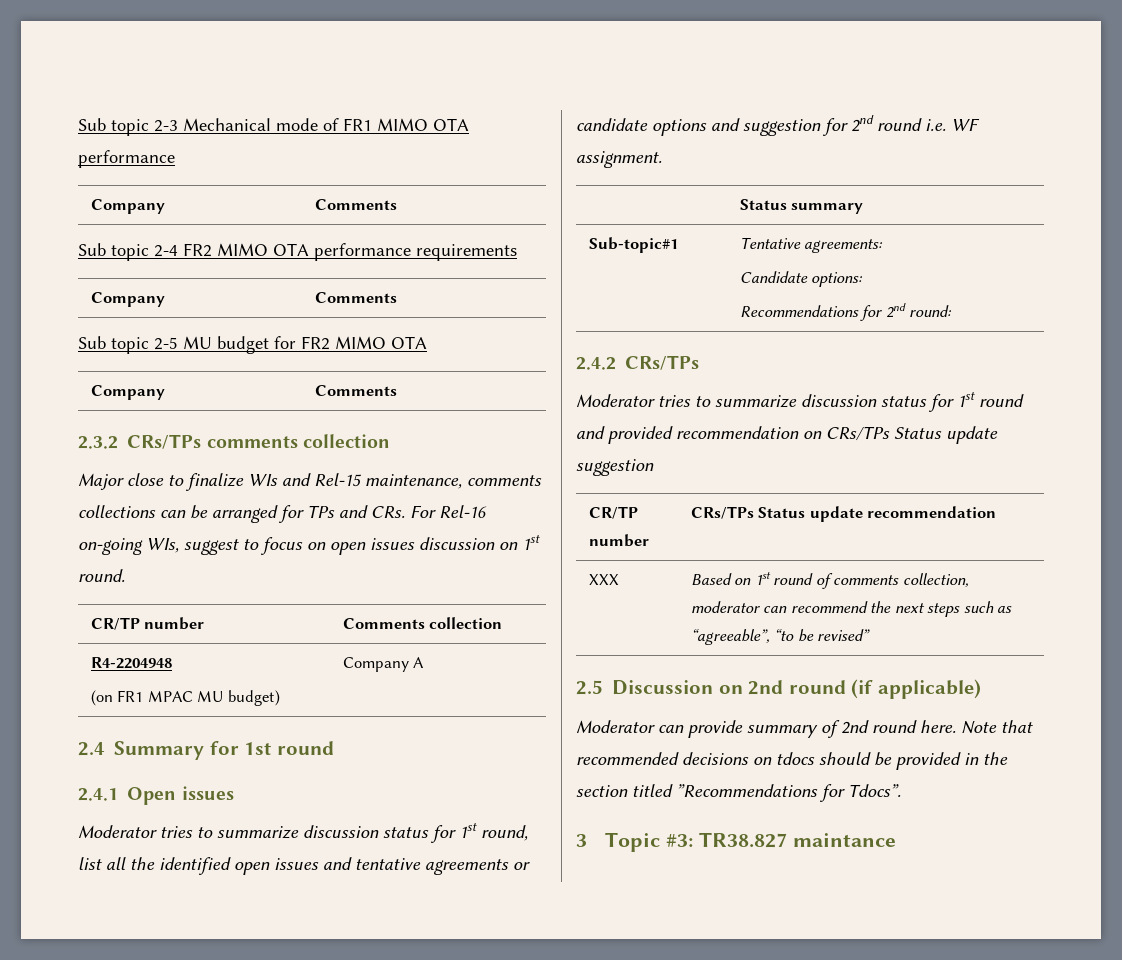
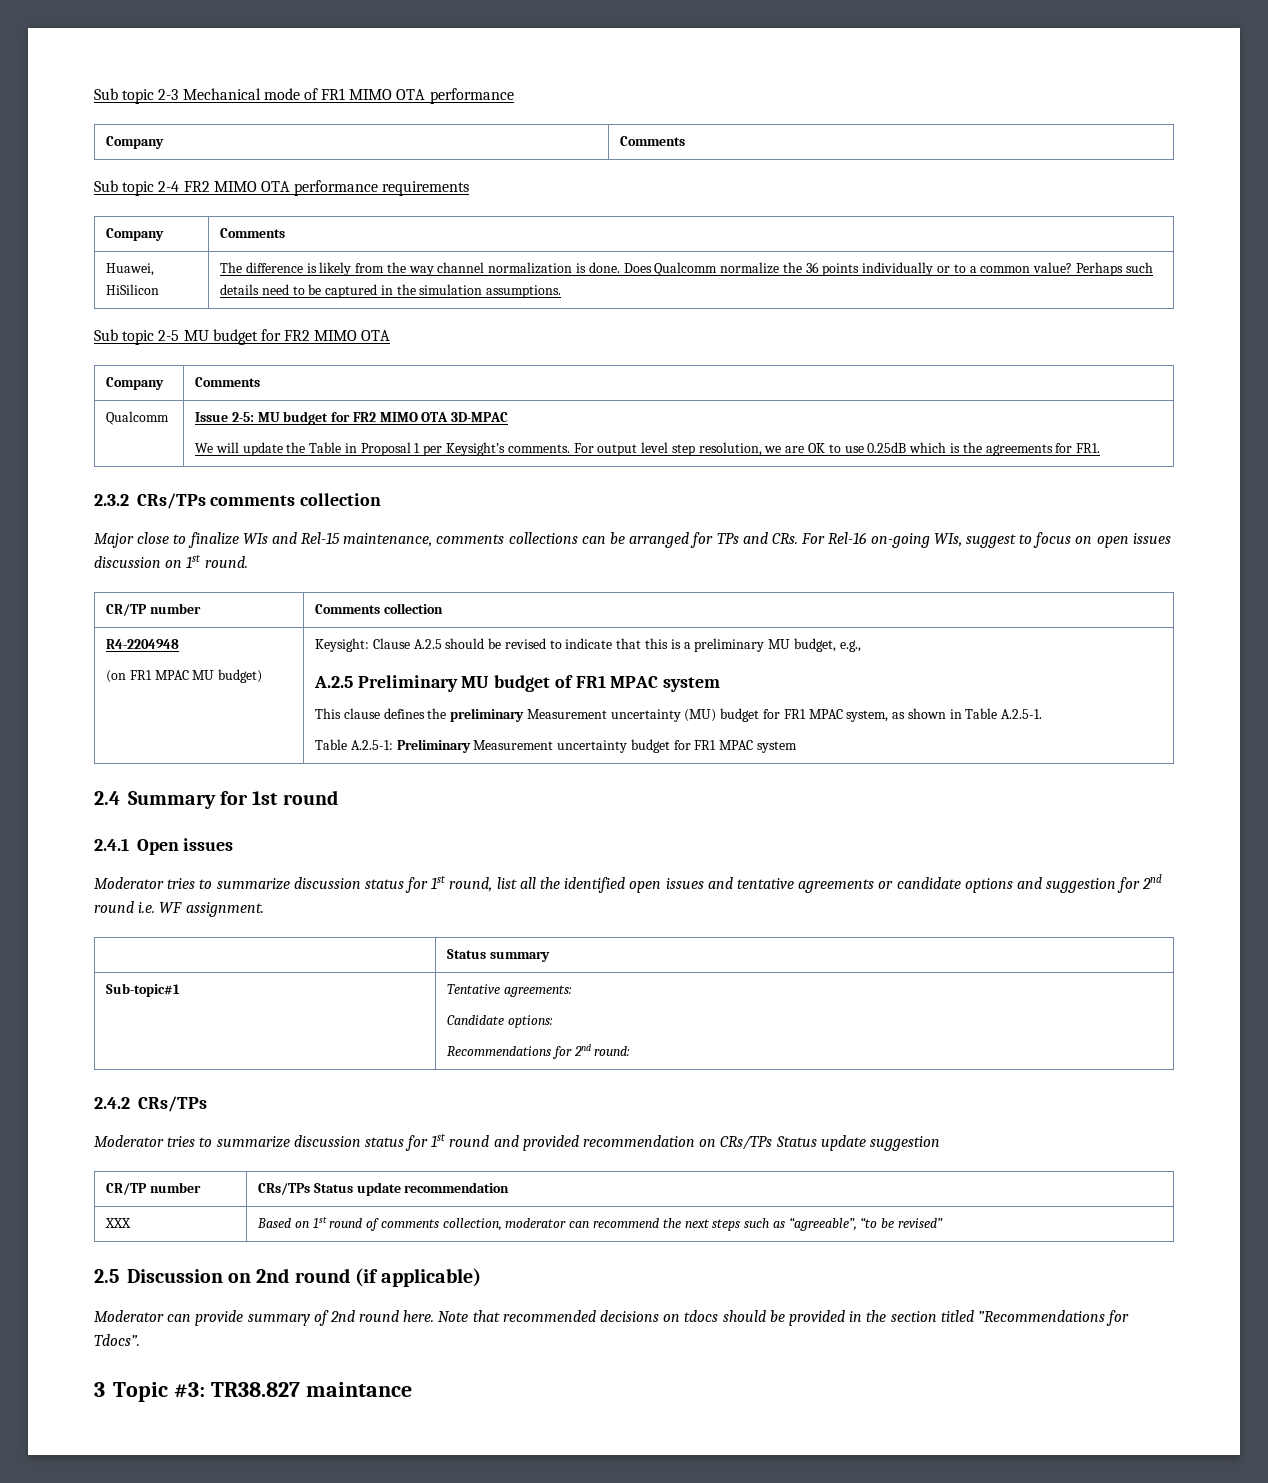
+ Huawei, HiSilicon | The difference is likely from the way channel normalization is done. Does Qualcomm normalize the 36 points individually or to a common value? Perhaps such details need to be captured in the simulation assumptions.
+ Qualcomm | Issue 2-5: MU budget for FR2 MIMO OTA 3D-MPAC
+ We will update the Table in Proposal 1 per Keysight’s comments. For output level step resolution, we are OK to use 0.25dB which is the agreements for FR1.
- Company A
+ Keysight: Clause A.2.5 should be revised to indicate that this is a preliminary MU budget, e.g.,
+ A.2.5 Preliminary MU budget of FR1 MPAC system
+ This clause defines the preliminary Measurement uncertainty (MU) budget for FR1 MPAC system, as shown in Table A.2.5-1.
+ Table A.2.5-1: Preliminary Measurement uncertainty budget for FR1 MPAC system

